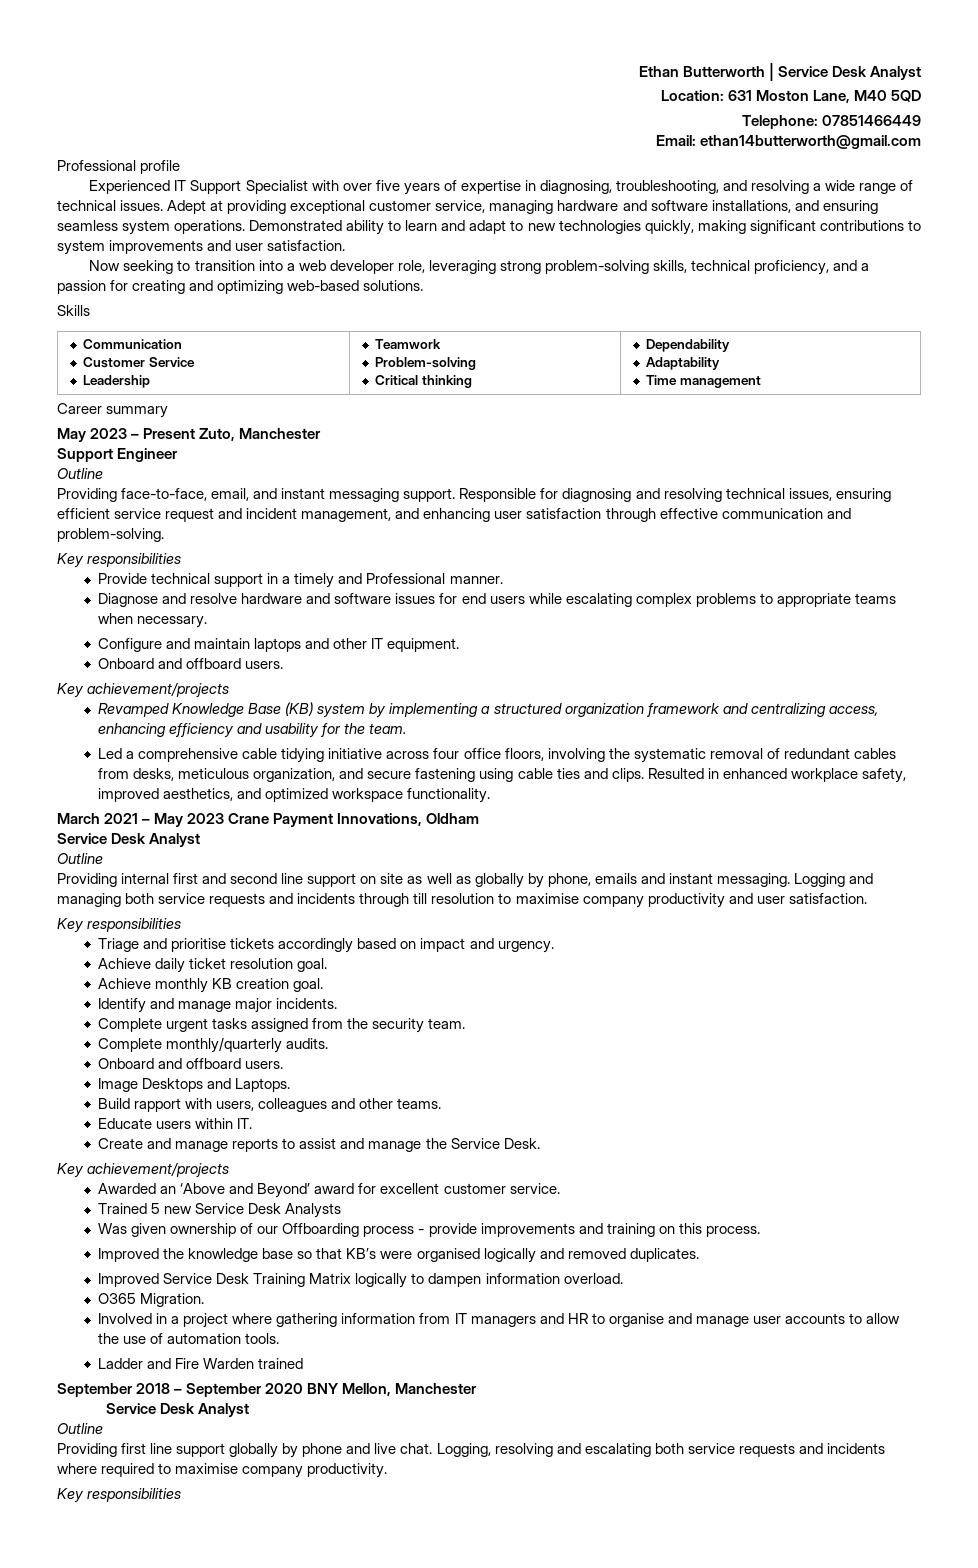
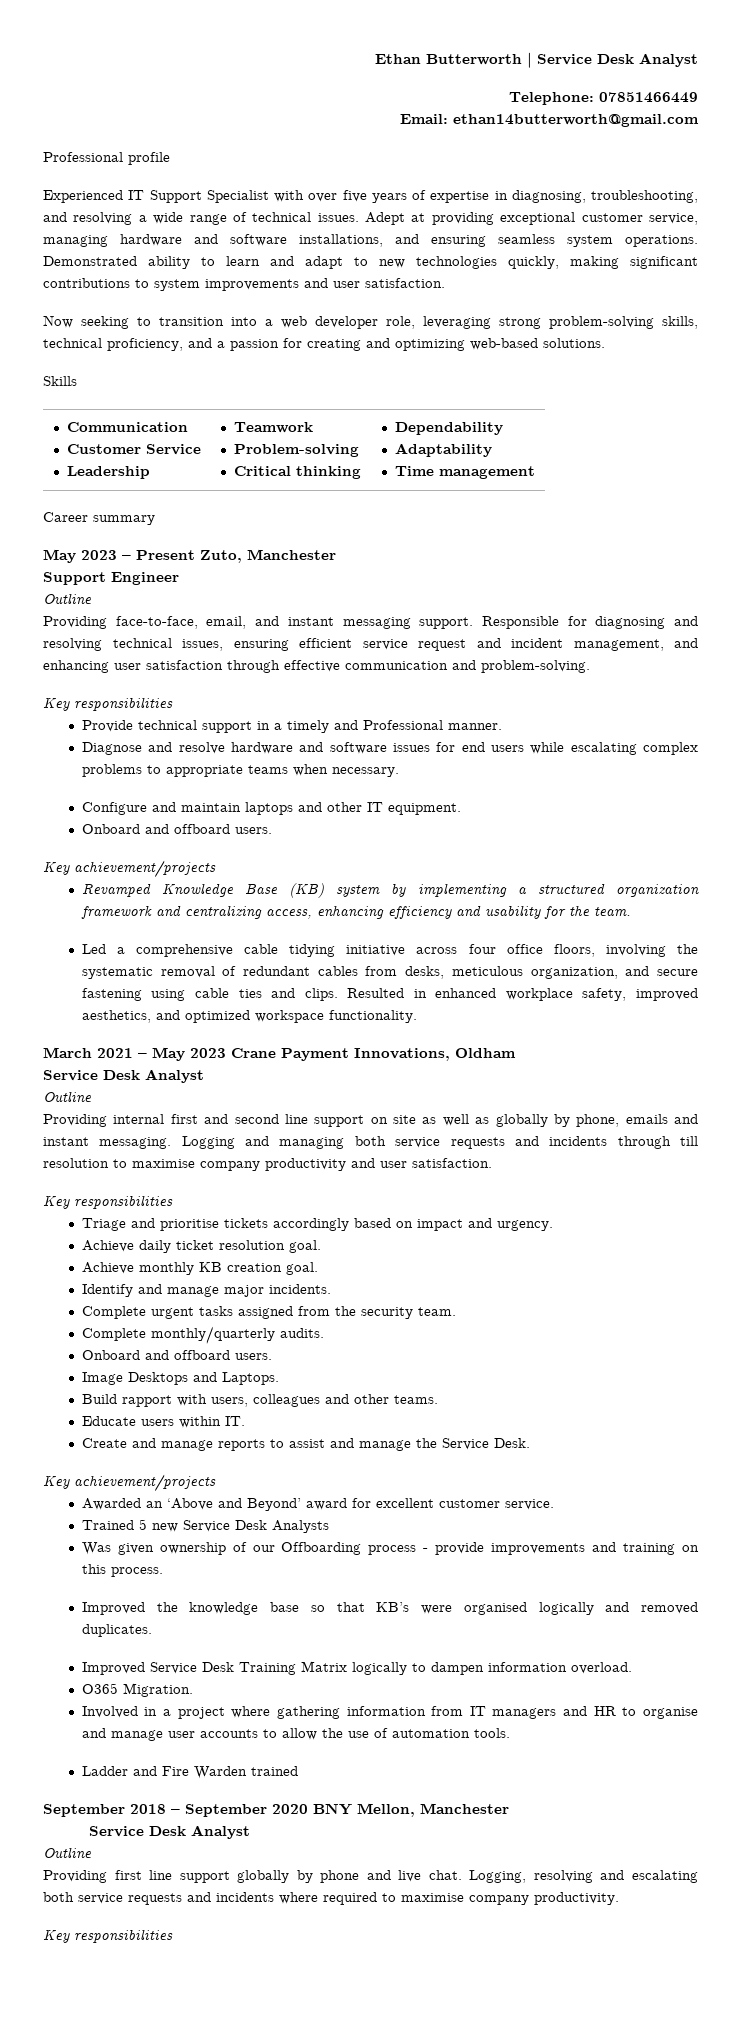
- Location: 631 Moston Lane, M40 5QD

